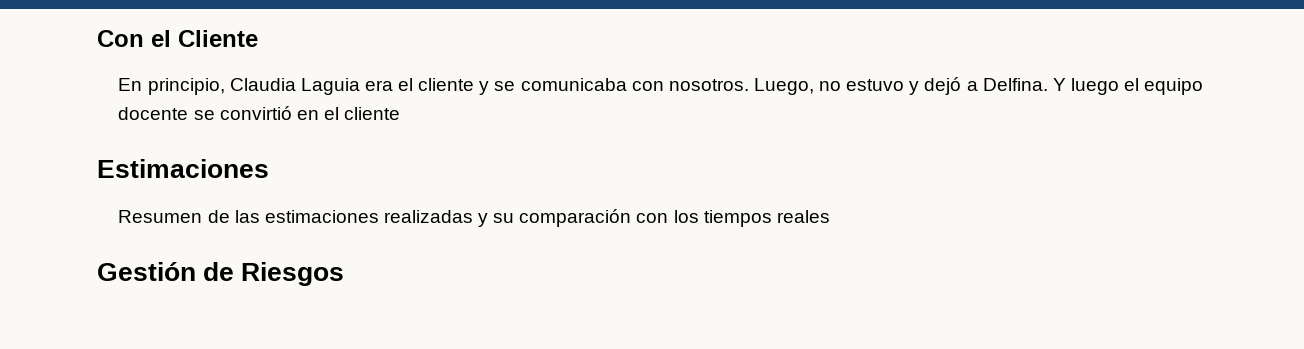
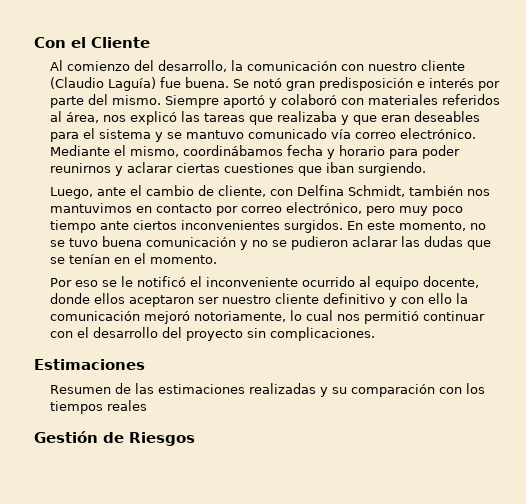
- En principio, Claudia Laguia era el cliente y se comunicaba con nosotros. Luego, no estuvo y dejó a Delfina. Y luego el equipo docente se convirtió en el cliente
+ Al comienzo del desarrollo, la comunicación con nuestro cliente (Claudio Laguía) fue buena. Se notó gran predisposición e interés por parte del mismo. Siempre aportó y colaboró con materiales referidos al área, nos explicó las tareas que realizaba y que eran deseables para el sistema y se mantuvo comunicado vía correo electrónico. Mediante el mismo, coordinábamos fecha y horario para poder reunirnos y aclarar ciertas cuestiones que iban surgiendo.
+ Luego, ante el cambio de cliente, con Delfina Schmidt, también nos mantuvimos en contacto por correo electrónico, pero muy poco tiempo ante ciertos inconvenientes surgidos. En este momento, no se tuvo buena comunicación y no se pudieron aclarar las dudas que se tenían en el momento.
+ Por eso se le notificó el inconveniente ocurrido al equipo docente, donde ellos aceptaron ser nuestro cliente definitivo y con ello la comunicación mejoró notoriamente, lo cual nos permitió continuar con el desarrollo del proyecto sin complicaciones.

